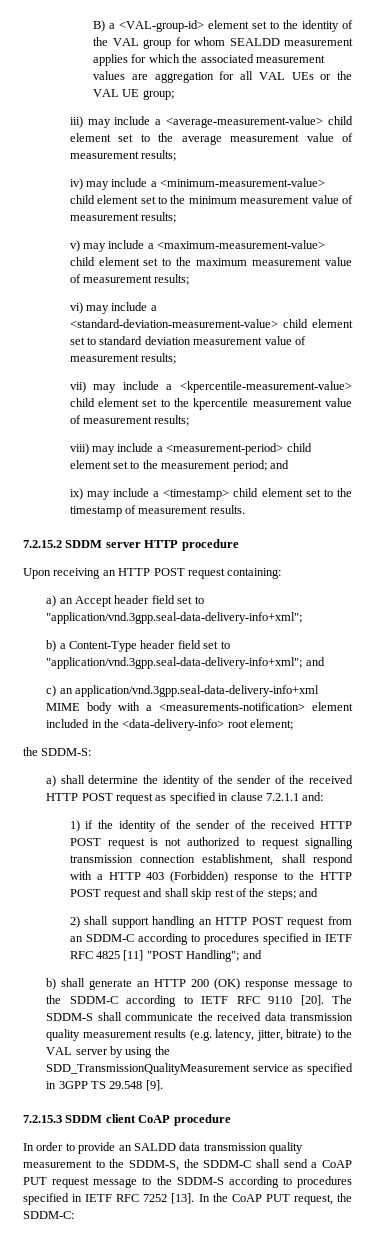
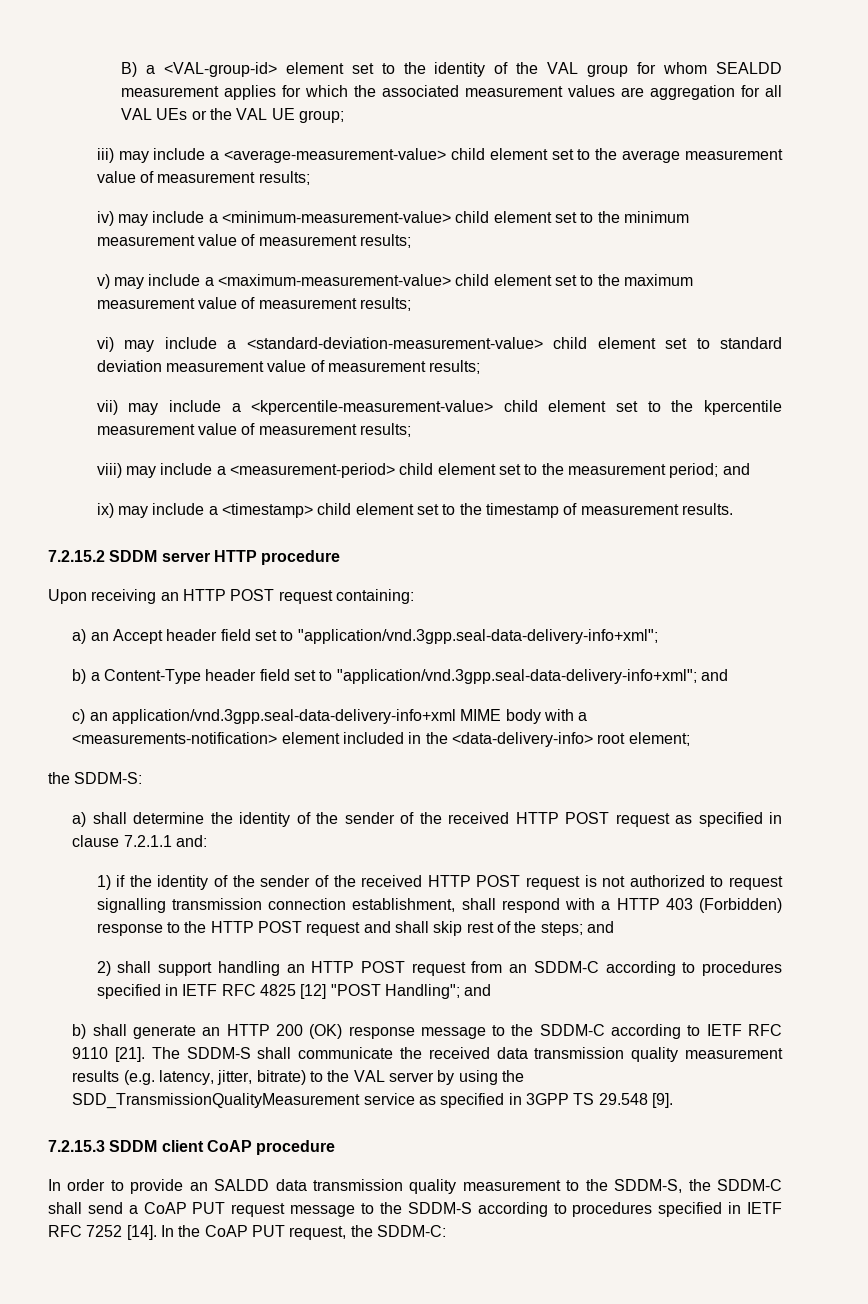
- 2) shall support handling an HTTP POST request from an SDDM-C according to procedures specified in IETF RFC 4825 [11] "POST Handling"; and
+ 2) shall support handling an HTTP POST request from an SDDM-C according to procedures specified in IETF RFC 4825 [12] "POST Handling"; and
- b) shall generate an HTTP 200 (OK) response message to the SDDM-C according to IETF RFC 9110 [20].
+ b) shall generate an HTTP 200 (OK) response message to the SDDM-C according to IETF RFC 9110 [21].
- In order to provide an SALDD data transmission quality measurement to the SDDM-S, the SDDM-C shall send a CoAP PUT request message to the SDDM-S according to procedures specified in IETF RFC 7252 [13].
+ In order to provide an SALDD data transmission quality measurement to the SDDM-S, the SDDM-C shall send a CoAP PUT request message to the SDDM-S according to procedures specified in IETF RFC 7252 [14].

